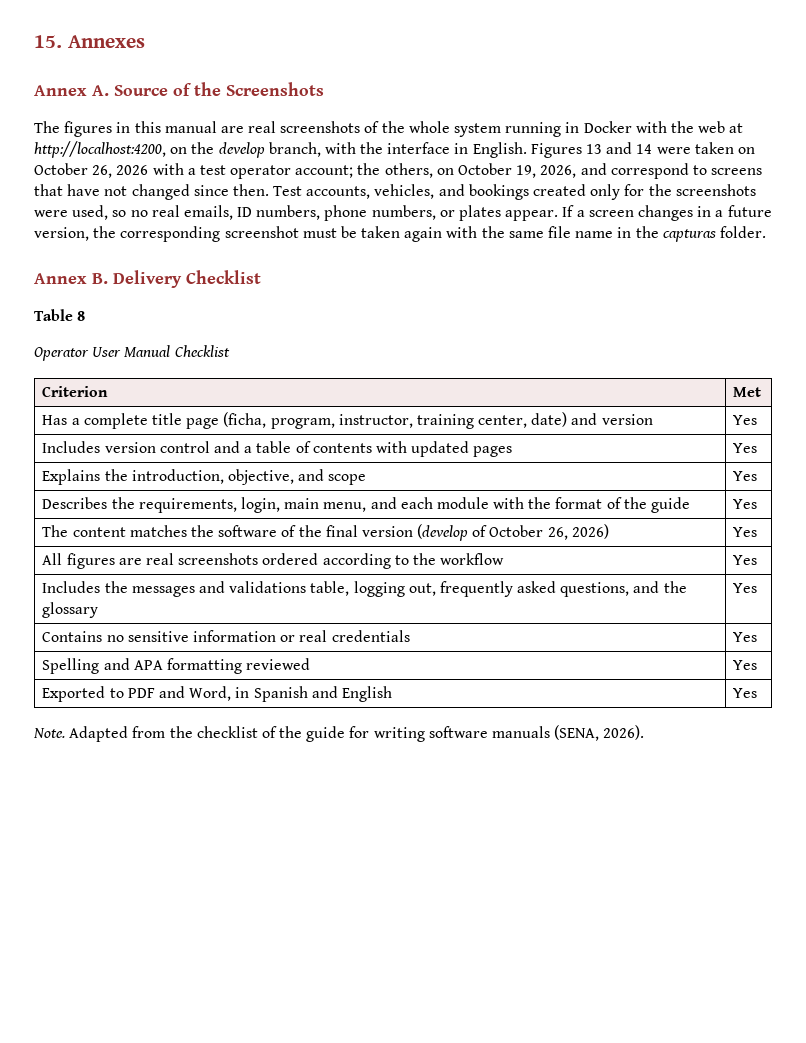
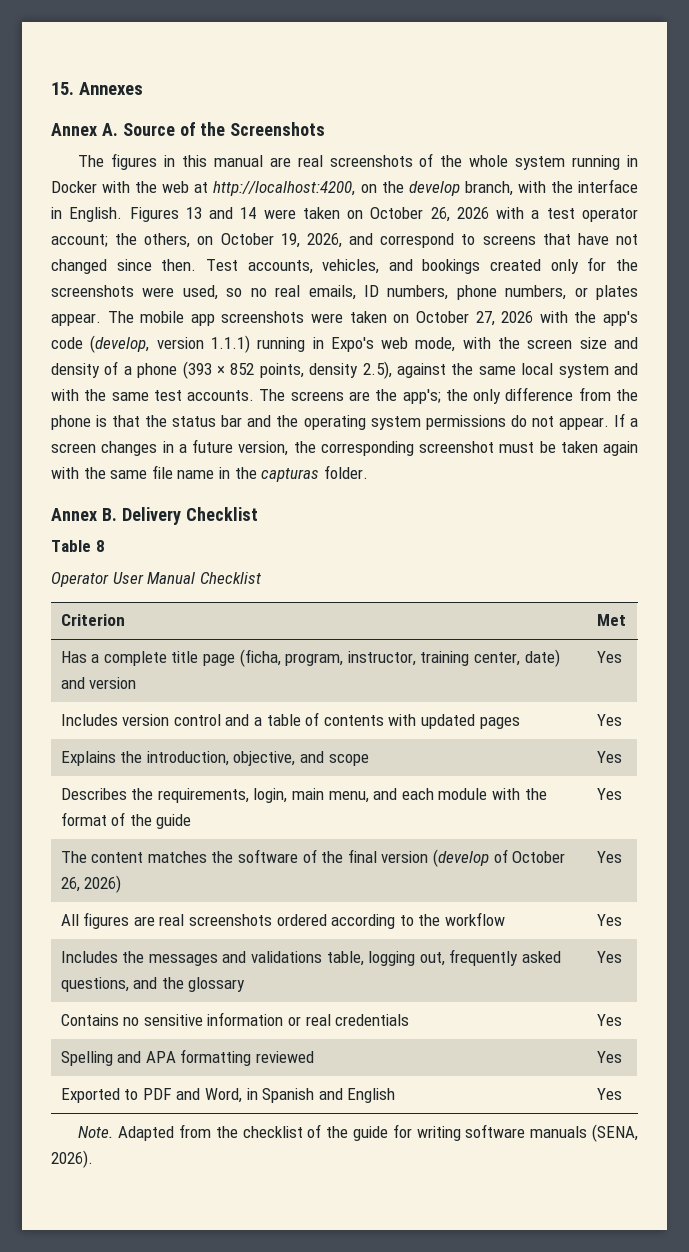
+ The mobile app screenshots were taken on October 27, 2026 with the app's code (develop, version 1.1.1) running in Expo's web mode, with the screen size and density of a phone (393 × 852 points, density 2.5), against the same local system and with the same test accounts. The screens are the app's; the only difference from the phone is that the status bar and the operating system permissions do not appear.

